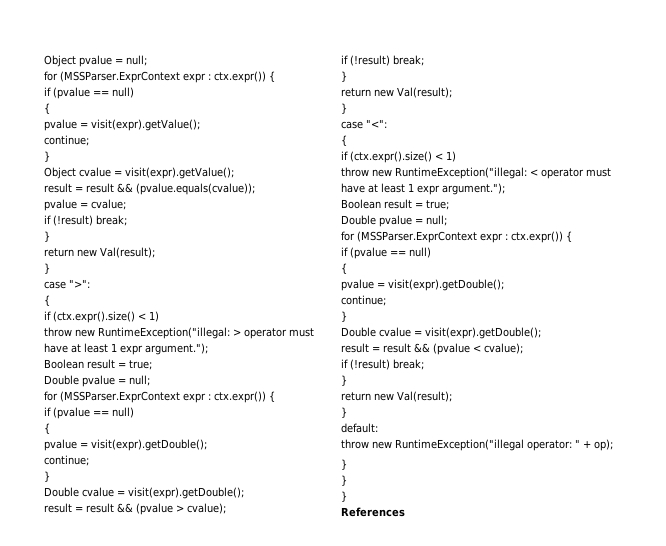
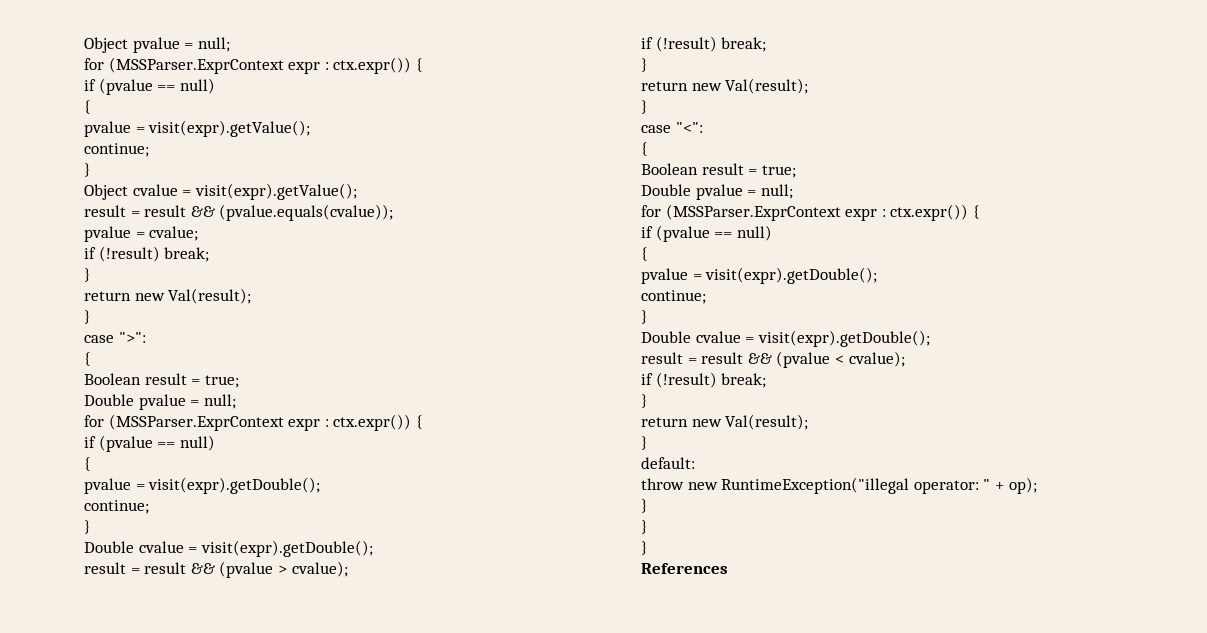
  case ">":
  {
- if (ctx.expr().size() < 1)
- throw new RuntimeException("illegal: > operator must have at least 1 expr argument.");
  case "<":
  {
- if (ctx.expr().size() < 1)
- throw new RuntimeException("illegal: < operator must have at least 1 expr argument.");

